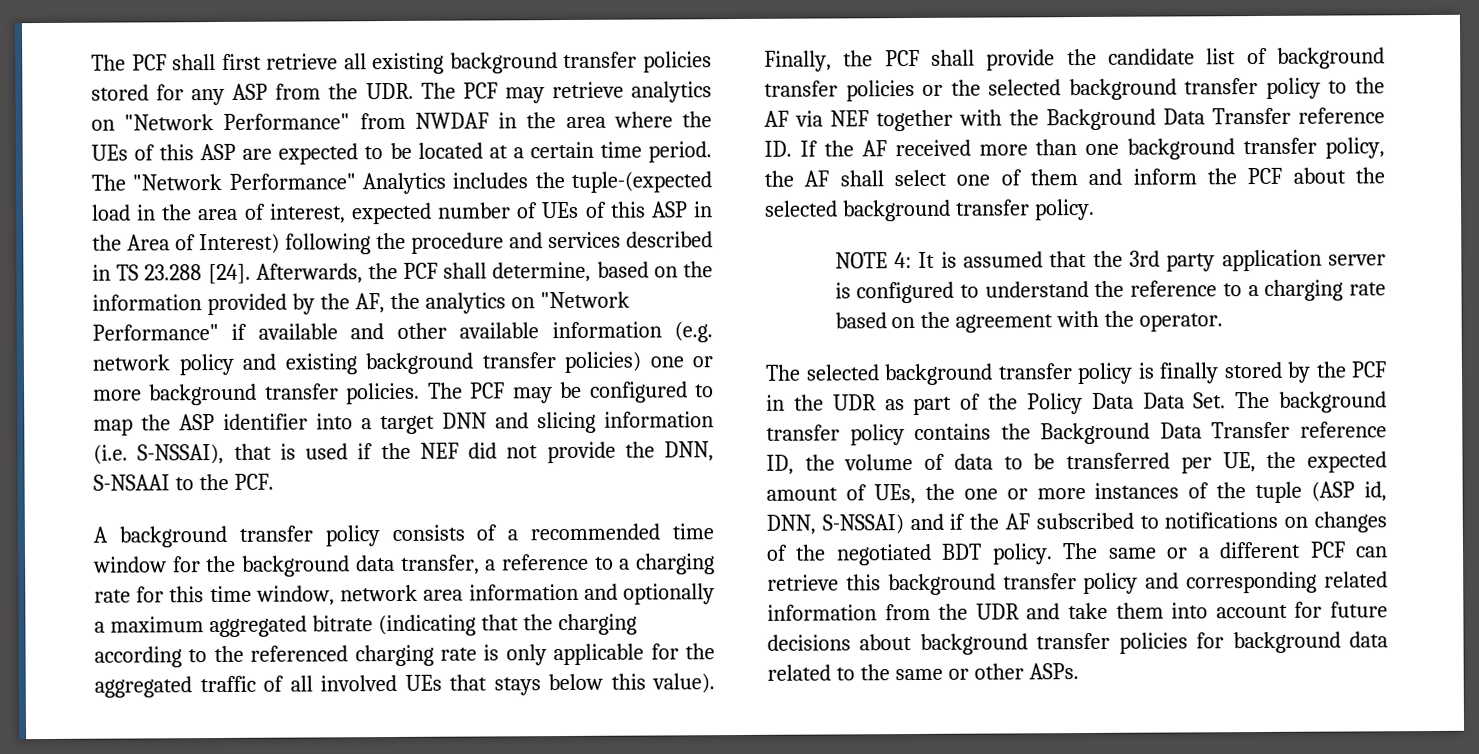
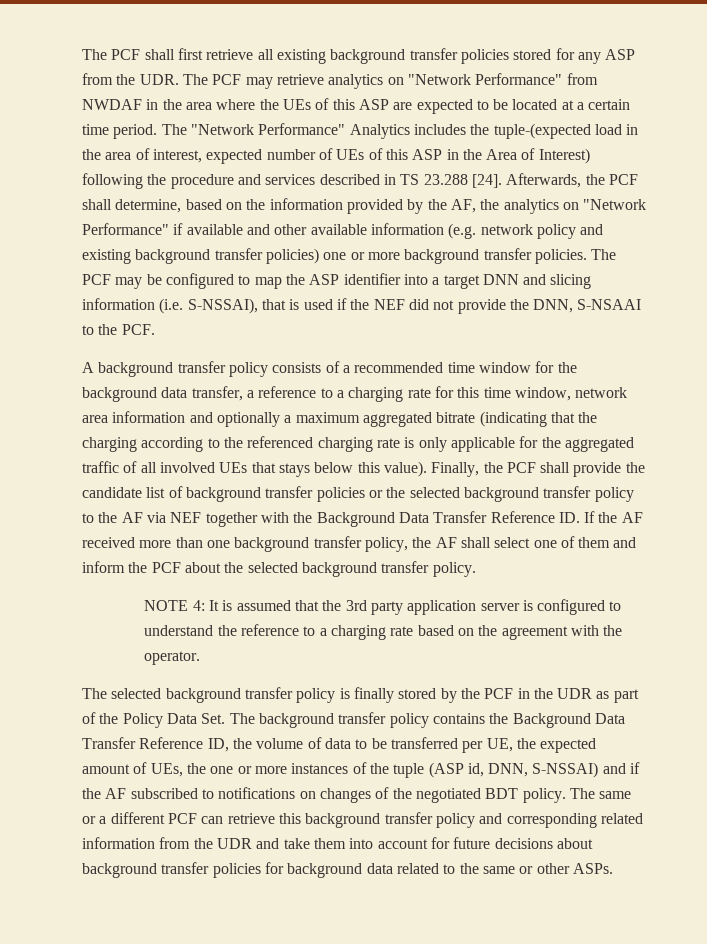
- Finally, the PCF shall provide the candidate list of background transfer policies or the selected background transfer policy to the AF via NEF together with the Background Data Transfer reference ID. If the AF received more than one background transfer policy, the AF shall select one of them and inform the PCF about the selected background transfer policy.
+ Finally, the PCF shall provide the candidate list of background transfer policies or the selected background transfer policy to the AF via NEF together with the Background Data Transfer Reference ID. If the AF received more than one background transfer policy, the AF shall select one of them and inform the PCF about the selected background transfer policy.
- The selected background transfer policy is finally stored by the PCF in the UDR as part of the Policy Data Data Set. The background transfer policy contains the Background Data Transfer reference ID, the volume of data to be transferred per UE, the expected amount of UEs, the one or more instances of the tuple (ASP id, DNN, S-NSSAI) and if the AF subscribed to notifications on changes of the negotiated BDT policy.
+ The selected background transfer policy is finally stored by the PCF in the UDR as part of the Policy Data Set. The background transfer policy contains the Background Data Transfer Reference ID, the volume of data to be transferred per UE, the expected amount of UEs, the one or more instances of the tuple (ASP id, DNN, S-NSSAI) and if the AF subscribed to notifications on changes of the negotiated BDT policy.

